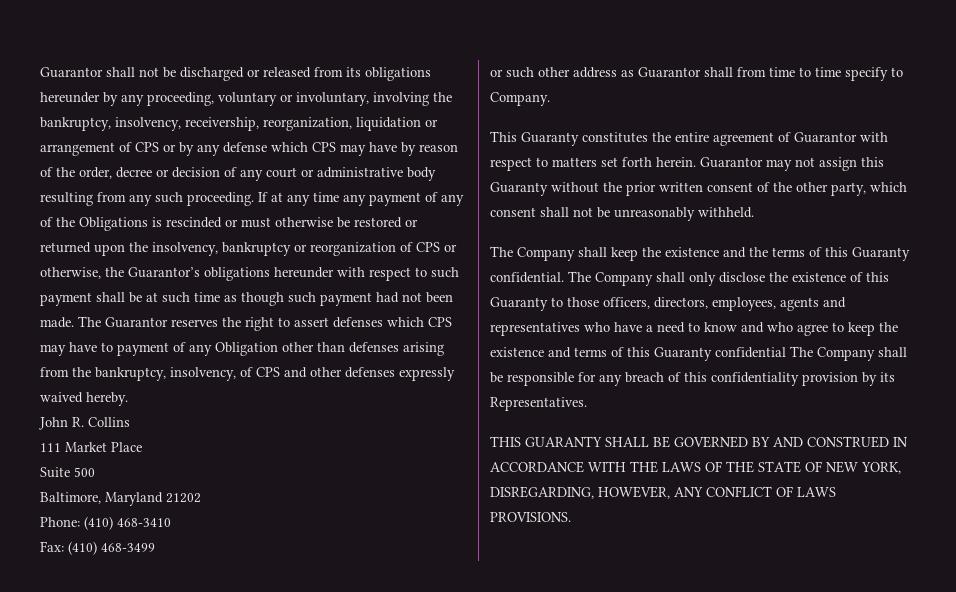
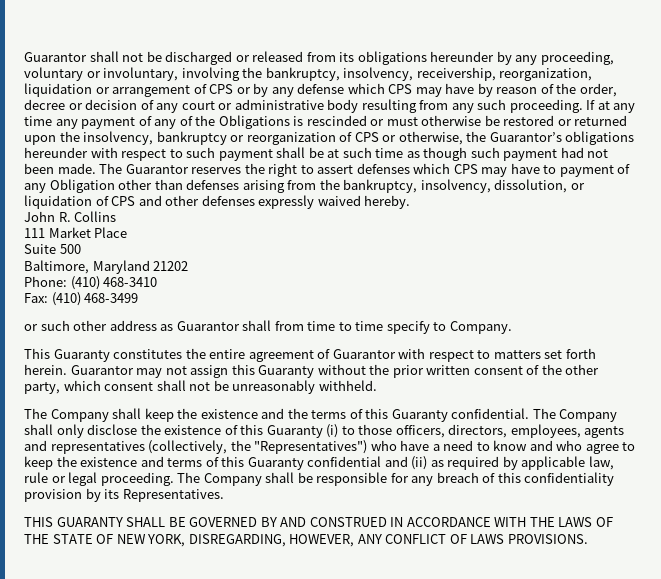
- The Guarantor reserves the right to assert defenses which CPS may have to payment of any Obligation other than defenses arising from the bankruptcy, insolvency, of CPS and other defenses expressly waived hereby.
+ The Guarantor reserves the right to assert defenses which CPS may have to payment of any Obligation other than defenses arising from the bankruptcy, insolvency, dissolution, or liquidation of CPS and other defenses expressly waived hereby.
- The Company shall only disclose the existence of this Guaranty to those officers, directors, employees, agents and representatives who have a need to know and who agree to keep the existence and terms of this Guaranty confidential The Company shall be responsible for any breach of this confidentiality provision by its Representatives.
+ The Company shall only disclose the existence of this Guaranty (i) to those officers, directors, employees, agents and representatives (collectively, the "Representatives") who have a need to know and who agree to keep the existence and terms of this Guaranty confidential and (ii) as required by applicable law, rule or legal proceeding. The Company shall be responsible for any breach of this confidentiality provision by its Representatives.

